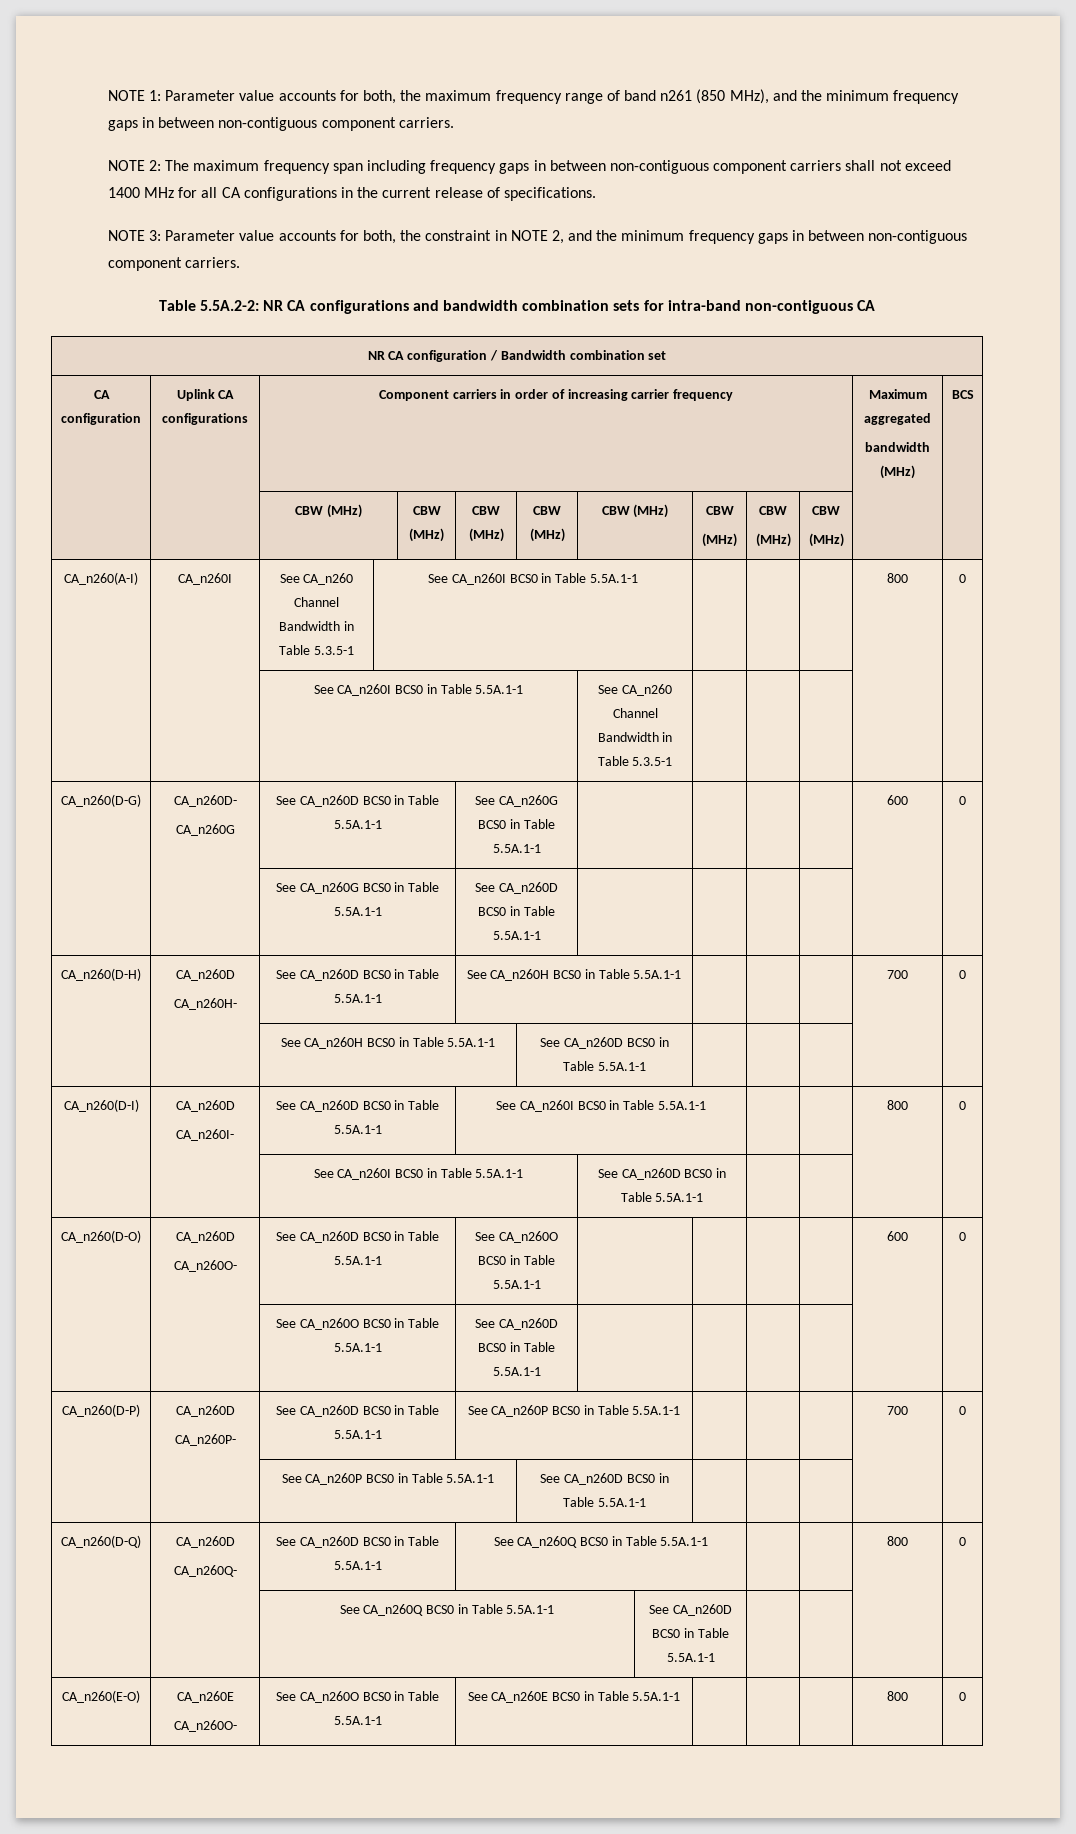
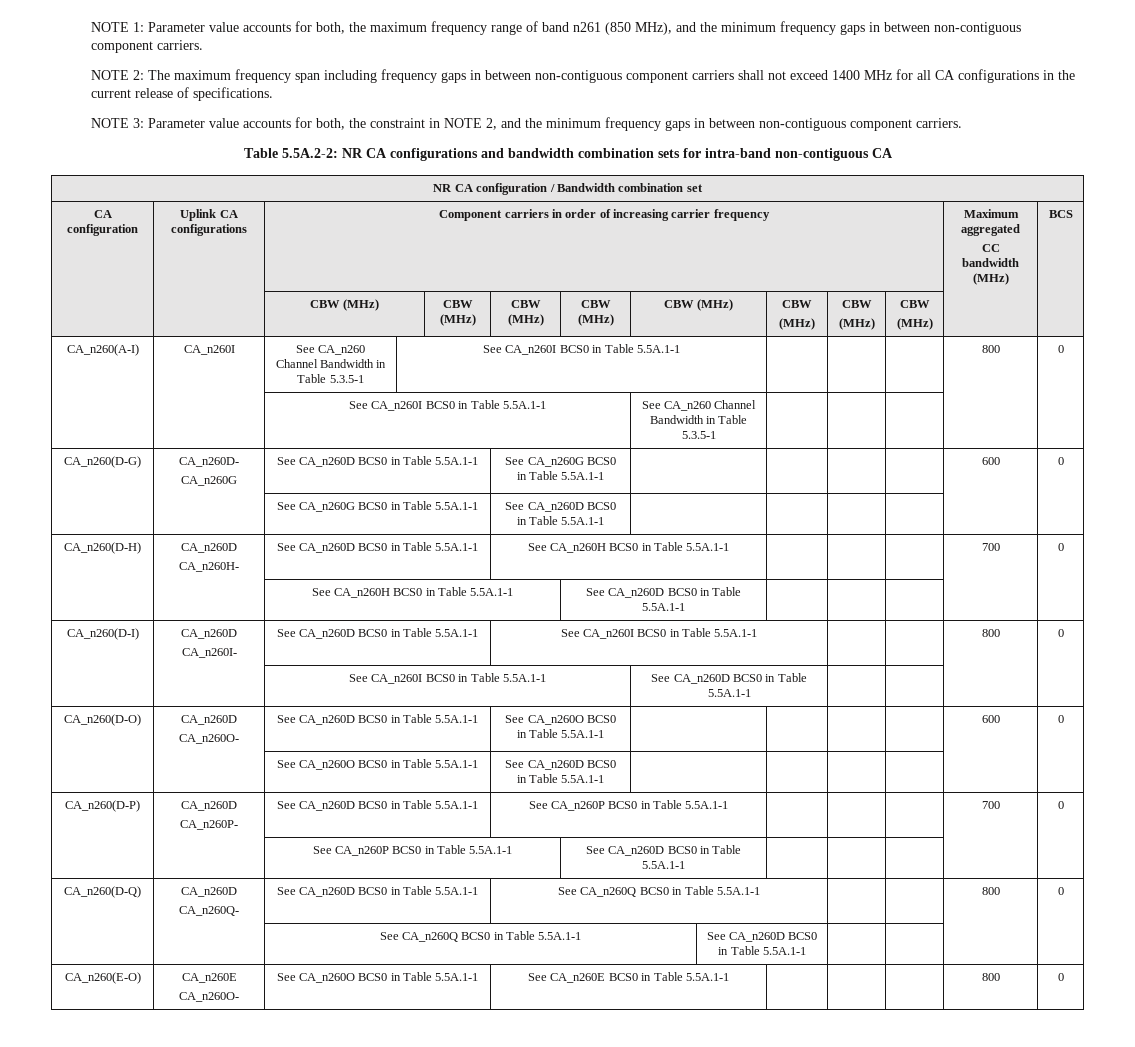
  CA configuration | Uplink CA configurations | Component carriers in order of increasing carrier frequency | Maximum aggregated
- bandwidth (MHz) | BCS
+ CC bandwidth (MHz) | BCS

